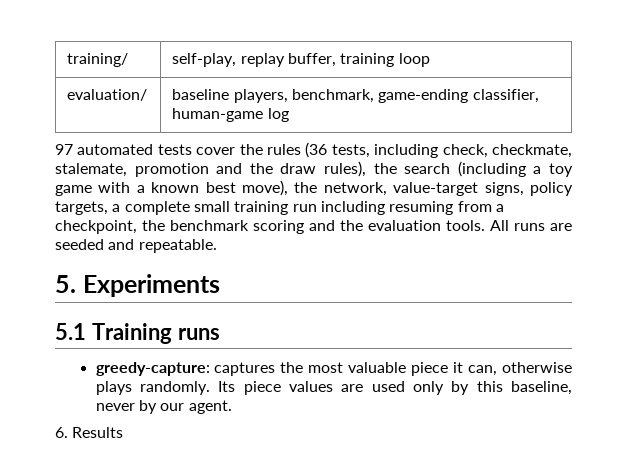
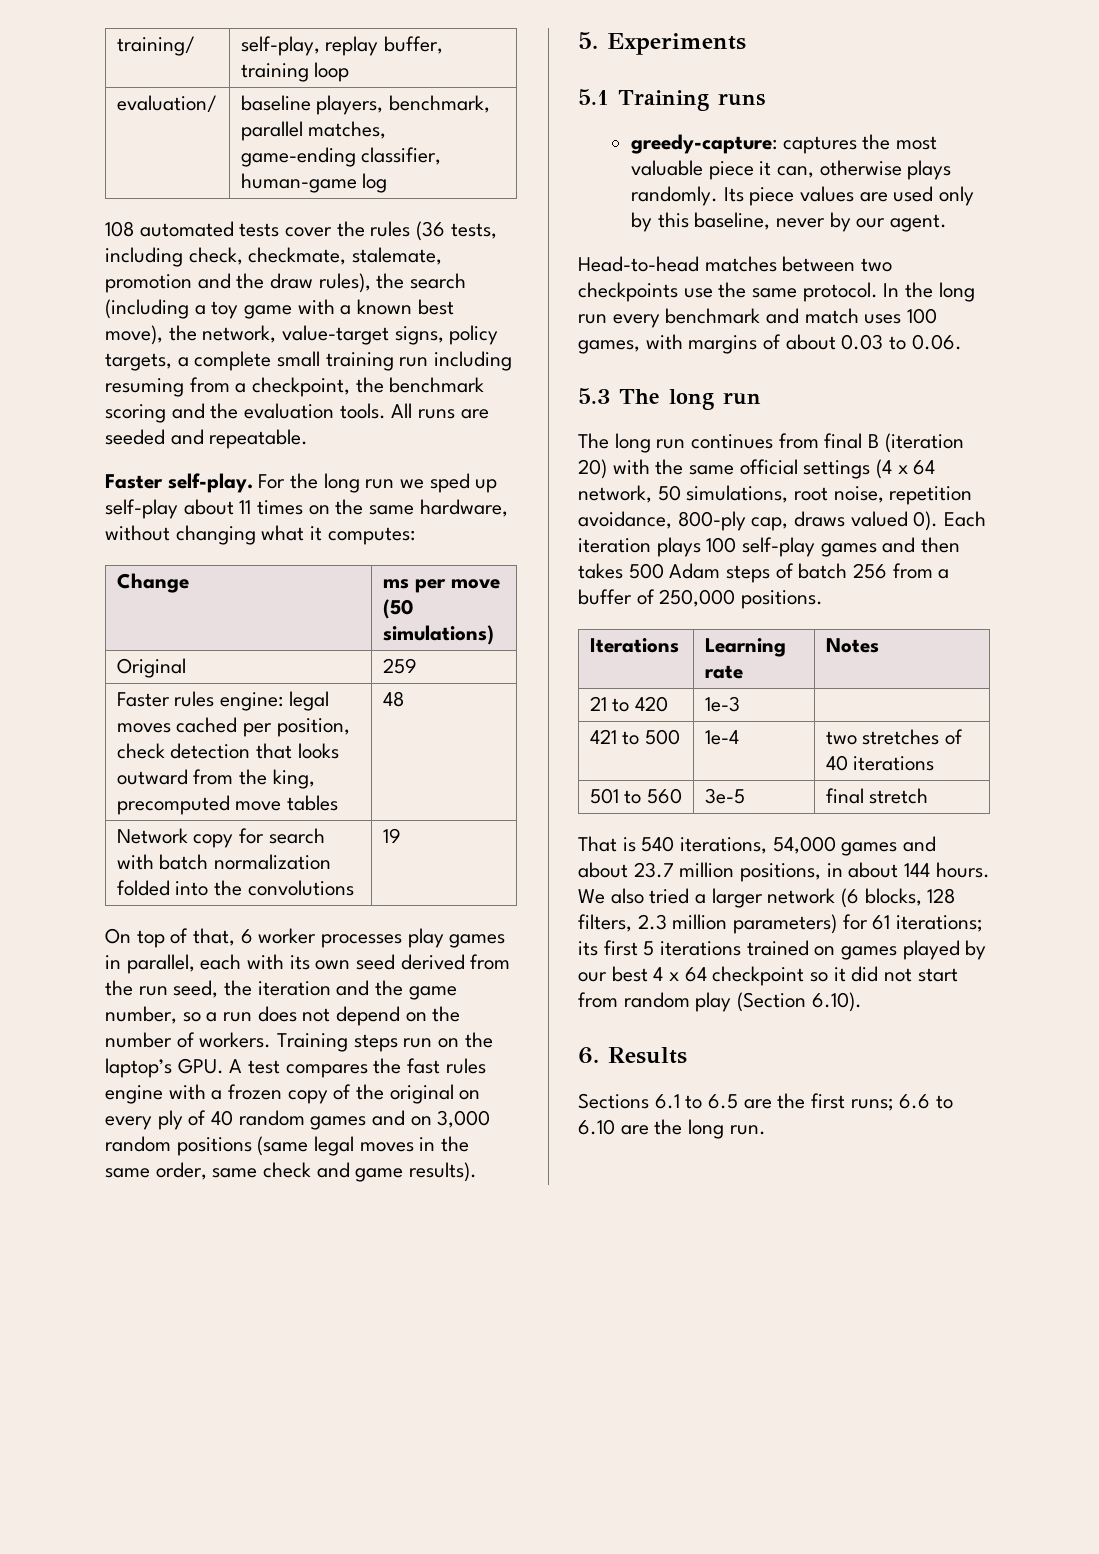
- evaluation/ | baseline players, benchmark, game-ending classifier, human-game log
+ evaluation/ | baseline players, benchmark, parallel matches, game-ending classifier, human-game log
- 97 automated tests cover the rules (36 tests, including check, checkmate, stalemate, promotion and the draw rules), the search (including a toy game with a known best move), the network, value-target signs, policy targets, a complete small training run including resuming from a checkpoint, the benchmark scoring and the evaluation tools.
+ 108 automated tests cover the rules (36 tests, including check, checkmate, stalemate, promotion and the draw rules), the search (including a toy game with a known best move), the network, value-target signs, policy targets, a complete small training run including resuming from a checkpoint, the benchmark scoring and the evaluation tools.
+ Faster self-play. For the long run we sped up self-play about 11 times on the same hardware, without changing what it computes:
+ Change | ms per move (50 simulations)
+ Original | 259
+ Faster rules engine: legal moves cached per position, check detection that looks outward from the king, precomputed move tables | 48
+ Network copy for search with batch normalization folded into the convolutions | 19
+ On top of that, 6 worker processes play games in parallel, each with its own seed derived from the run seed, the iteration and the game number, so a run does not depend on the number of workers. Training steps run on the laptop’s GPU. A test compares the fast rules engine with a frozen copy of the original on every ply of 40 random games and on 3,000 random positions (same legal moves in the same order, same check and game results).
+ Head-to-head matches between two checkpoints use the same protocol. In the long run every benchmark and match uses 100 games, with margins of about 0.03 to 0.06.
+ 5.3 The long run
+ The long run continues from final B (iteration 20) with the same official settings (4 x 64 network, 50 simulations, root noise, repetition avoidance, 800-ply cap, draws valued 0). Each iteration plays 100 self-play games and then takes 500 Adam steps of batch 256 from a buffer of 250,000 positions.
+ Iterations | Learning rate | Notes
+ 21 to 420 | 1e-3 |
+ 421 to 500 | 1e-4 | two stretches of 40 iterations
+ 501 to 560 | 3e-5 | final stretch
+ That is 540 iterations, 54,000 games and about 23.7 million positions, in about 144 hours. We also tried a larger network (6 blocks, 128 filters, 2.3 million parameters) for 61 iterations; its first 5 iterations trained on games played by our best 4 x 64 checkpoint so it did not start from random play (Section 6.10).
  6. Results
+ Sections 6.1 to 6.5 are the first runs; 6.6 to 6.10 are the long run.

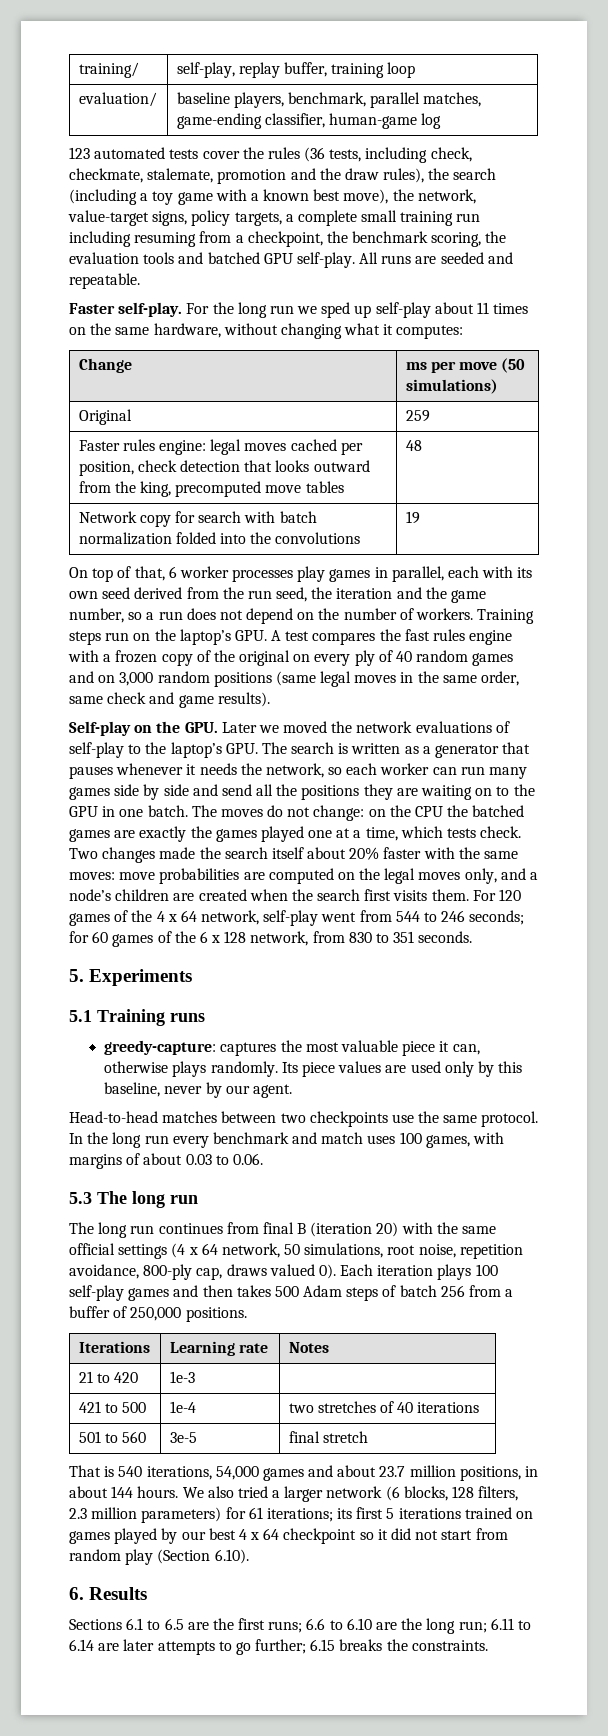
- 108 automated tests cover the rules (36 tests, including check, checkmate, stalemate, promotion and the draw rules), the search (including a toy game with a known best move), the network, value-target signs, policy targets, a complete small training run including resuming from a checkpoint, the benchmark scoring and the evaluation tools.
+ 123 automated tests cover the rules (36 tests, including check, checkmate, stalemate, promotion and the draw rules), the search (including a toy game with a known best move), the network, value-target signs, policy targets, a complete small training run including resuming from a checkpoint, the benchmark scoring, the evaluation tools and batched GPU self-play.
+ Self-play on the GPU. Later we moved the network evaluations of self-play to the laptop’s GPU. The search is written as a generator that pauses whenever it needs the network, so each worker can run many games side by side and send all the positions they are waiting on to the GPU in one batch. The moves do not change: on the CPU the batched games are exactly the games played one at a time, which tests check. Two changes made the search itself about 20% faster with the same moves: move probabilities are computed on the legal moves only, and a node’s children are created when the search first visits them. For 120 games of the 4 x 64 network, self-play went from 544 to 246 seconds; for 60 games of the 6 x 128 network, from 830 to 351 seconds.
- Sections 6.1 to 6.5 are the first runs; 6.6 to 6.10 are the long run.
+ Sections 6.1 to 6.5 are the first runs; 6.6 to 6.10 are the long run; 6.11 to 6.14 are later attempts to go further; 6.15 breaks the constraints.

